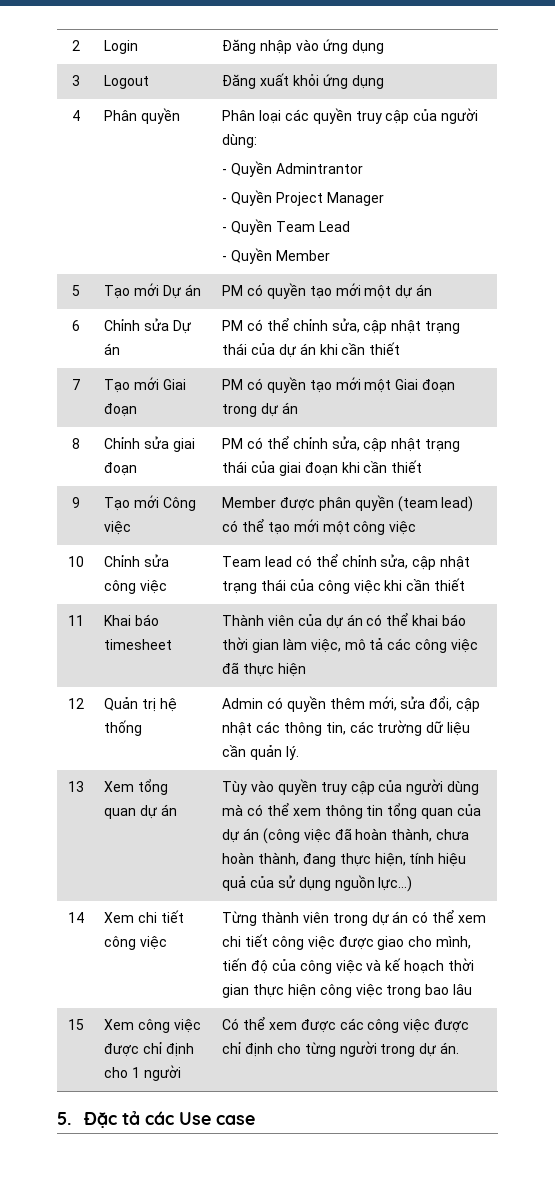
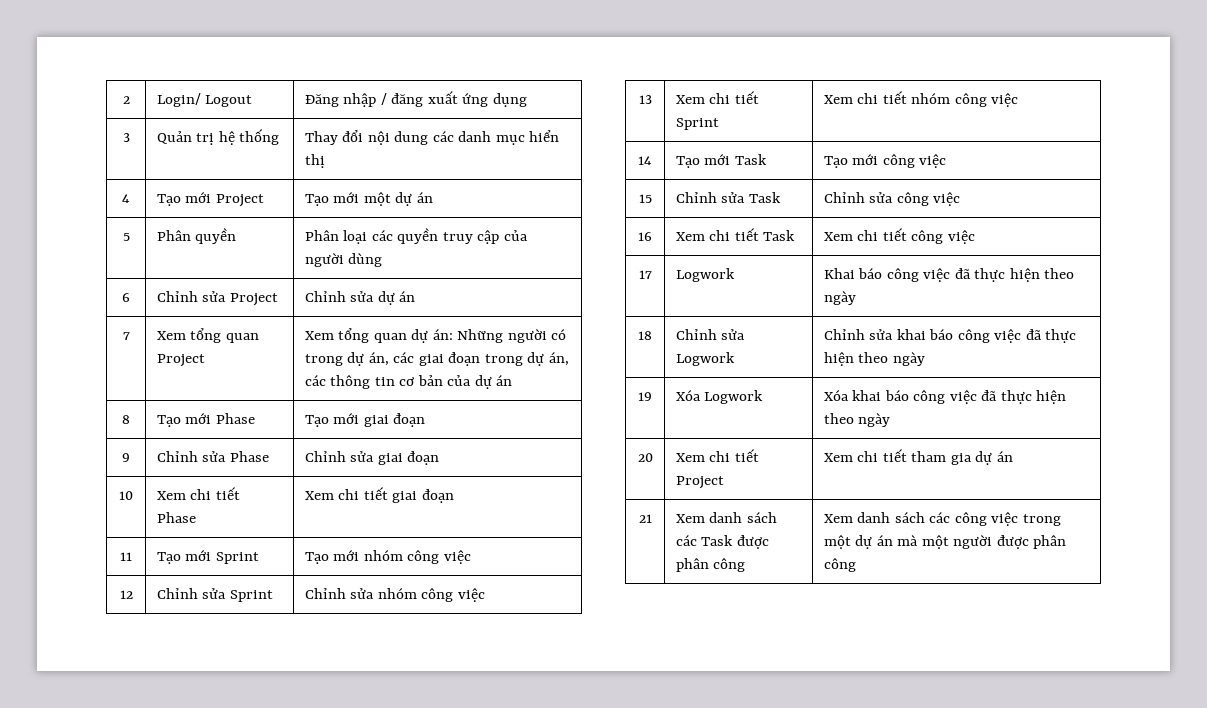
- 2 | Login | Đăng nhập vào ứng dụng
+ 2 | Login/ Logout | Đăng nhập / đăng xuất ứng dụng
- 3 | Logout | Đăng xuất khỏi ứng dụng
- 4 | Phân quyền | Phân loại các quyền truy cập của người dùng:
- - Quyền Admintrantor
- - Quyền Project Manager
- - Quyền Team Lead
- - Quyền Member
- 5 | Tạo mới Dự án | PM có quyền tạo mới một dự án
- 6 | Chỉnh sửa Dự án | PM có thể chỉnh sửa, cập nhật trạng thái của dự án khi cần thiết
- 7 | Tạo mới Giai đoạn | PM có quyền tạo mới một Giai đoạn trong dự án
- 8 | Chỉnh sửa giai đoạn | PM có thể chỉnh sửa, cập nhật trạng thái của giai đoạn khi cần thiết
- 9 | Tạo mới Công việc | Member được phân quyền (team lead) có thể tạo mới một công việc
- 10 | Chỉnh sửa công việc | Team lead có thể chỉnh sửa, cập nhật trạng thái của công việc khi cần thiết
- 11 | Khai báo timesheet | Thành viên của dự án có thể khai báo thời gian làm việc, mô tả các công việc đã thực hiện
- 12 | Quản trị hệ thống | Admin có quyền thêm mới, sửa đổi, cập nhật các thông tin, các trường dữ liệu cần quản lý.
- 13 | Xem tổng quan dự án | Tùy vào quyền truy cập của người dùng mà có thể xem thông tin tổng quan của dự án (công việc đã hoàn thành, chưa hoàn thành, đang thực hiện, tính hiệu quả của sử dụng nguồn lực…)
- 14 | Xem chi tiết công việc | Từng thành viên trong dự án có thể xem chi tiết công việc được giao cho mình, tiến độ của công việc và kế hoạch thời gian thực hiện công việc trong bao lâu
- 15 | Xem công việc được chỉ định cho 1 người | Có thể xem được các công việc được chỉ định cho từng người trong dự án.
- 5. Đặc tả các Use case
+ 3 | Quản trị hệ thống | Thay đổi nội dung các danh mục hiển thị
+ 4 | Tạo mới Project | Tạo mới một dự án
+ 5 | Phân quyền | Phân loại các quyền truy cập của người dùng
+ 6 | Chỉnh sửa Project | Chỉnh sửa dự án
+ 7 | Xem tổng quan Project | Xem tổng quan dự án: Những người có trong dự án, các giai đoạn trong dự án, các thông tin cơ bản của dự án
+ 8 | Tạo mới Phase | Tạo mới giai đoạn
+ 9 | Chỉnh sửa Phase | Chỉnh sửa giai đoạn
+ 10 | Xem chi tiết Phase | Xem chi tiết giai đoạn
+ 11 | Tạo mới Sprint | Tạo mới nhóm công việc
+ 12 | Chỉnh sửa Sprint | Chỉnh sửa nhóm công việc
+ 13 | Xem chi tiết Sprint | Xem chi tiết nhóm công việc
+ 14 | Tạo mới Task | Tạo mới công việc
+ 15 | Chỉnh sửa Task | Chỉnh sửa công việc
+ 16 | Xem chi tiết Task | Xem chi tiết công việc
+ 17 | Logwork | Khai báo công việc đã thực hiện theo ngày
+ 18 | Chỉnh sửa Logwork | Chỉnh sửa khai báo công việc đã thực hiện theo ngày
+ 19 | Xóa Logwork | Xóa khai báo công việc đã thực hiện theo ngày
+ 20 | Xem chi tiết Project | Xem chi tiết tham gia dự án
+ 21 | Xem danh sách các Task được phân công | Xem danh sách các công việc trong một dự án mà một người được phân công

